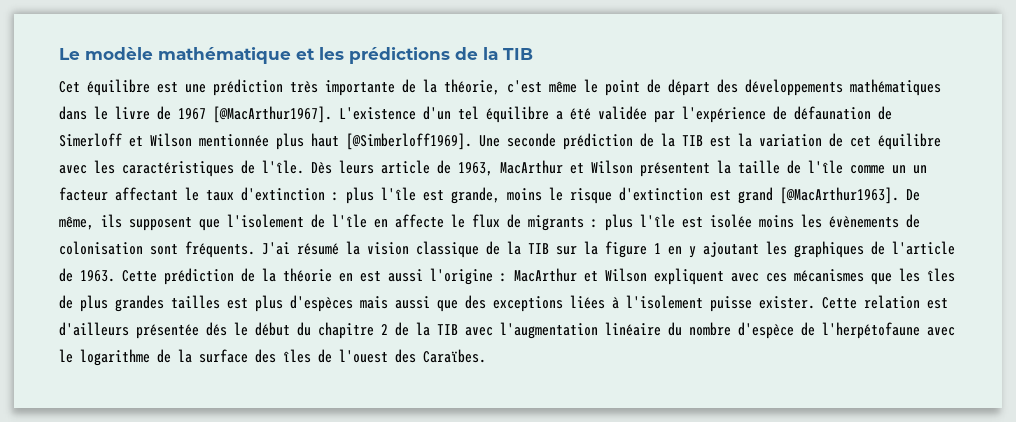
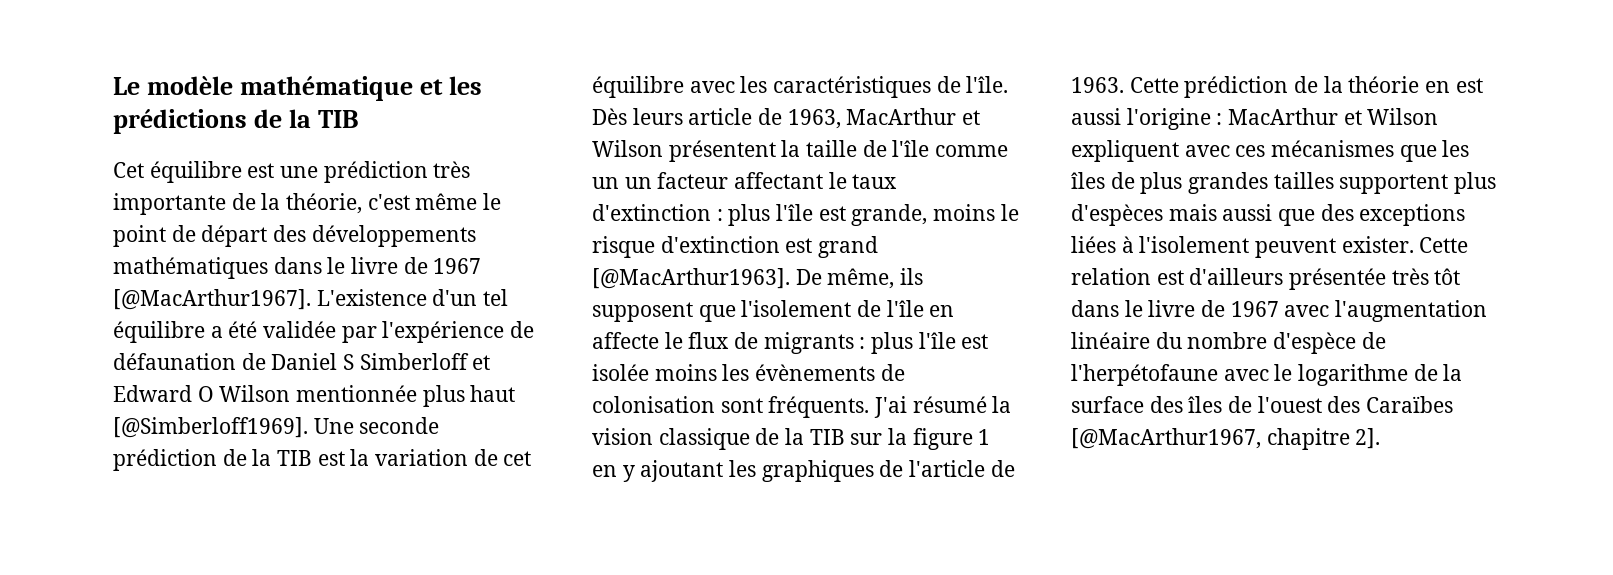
- L'existence d'un tel équilibre a été validée par l'expérience de défaunation de Simerloff et Wilson mentionnée plus haut [@Simberloff1969].
+ L'existence d'un tel équilibre a été validée par l'expérience de défaunation de Daniel S Simberloff et Edward O Wilson mentionnée plus haut [@Simberloff1969].
- Cette prédiction de la théorie en est aussi l'origine : MacArthur et Wilson expliquent avec ces mécanismes que les îles de plus grandes tailles est plus d'espèces mais aussi que des exceptions liées à l'isolement puisse exister.
+ Cette prédiction de la théorie en est aussi l'origine : MacArthur et Wilson expliquent avec ces mécanismes que les îles de plus grandes tailles supportent plus d'espèces mais aussi que des exceptions liées à l'isolement peuvent exister.
- Cette relation est d'ailleurs présentée dés le début du chapitre 2 de la TIB avec l'augmentation linéaire du nombre d'espèce de l'herpétofaune avec le logarithme de la surface des îles de l'ouest des Caraïbes.
+ Cette relation est d'ailleurs présentée très tôt dans le livre de 1967 avec l'augmentation linéaire du nombre d'espèce de l'herpétofaune avec le logarithme de la surface des îles de l'ouest des Caraïbes [@MacArthur1967, chapitre 2].

